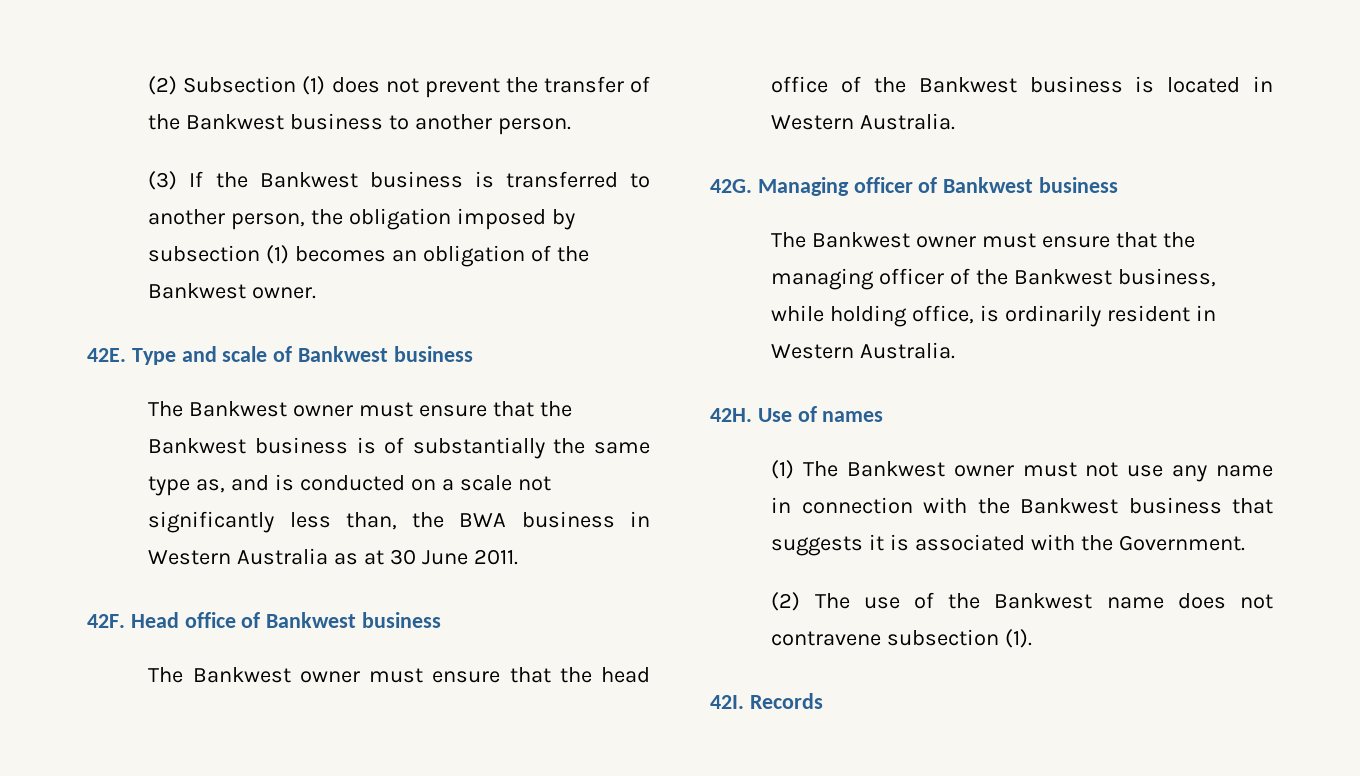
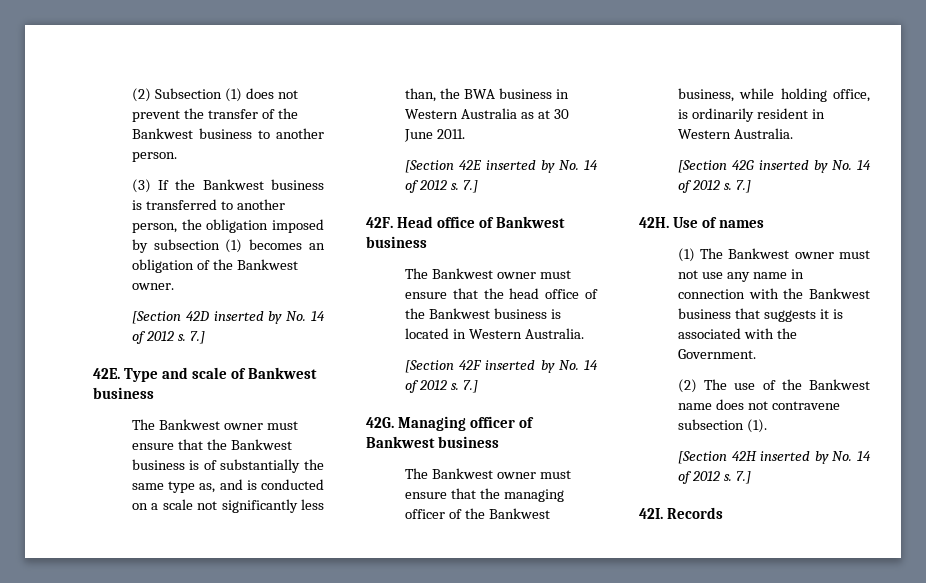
+ [Section 42D inserted by No. 14 of 2012 s. 7.]
+ [Section 42E inserted by No. 14 of 2012 s. 7.]
+ [Section 42F inserted by No. 14 of 2012 s. 7.]
+ [Section 42G inserted by No. 14 of 2012 s. 7.]
+ [Section 42H inserted by No. 14 of 2012 s. 7.]

